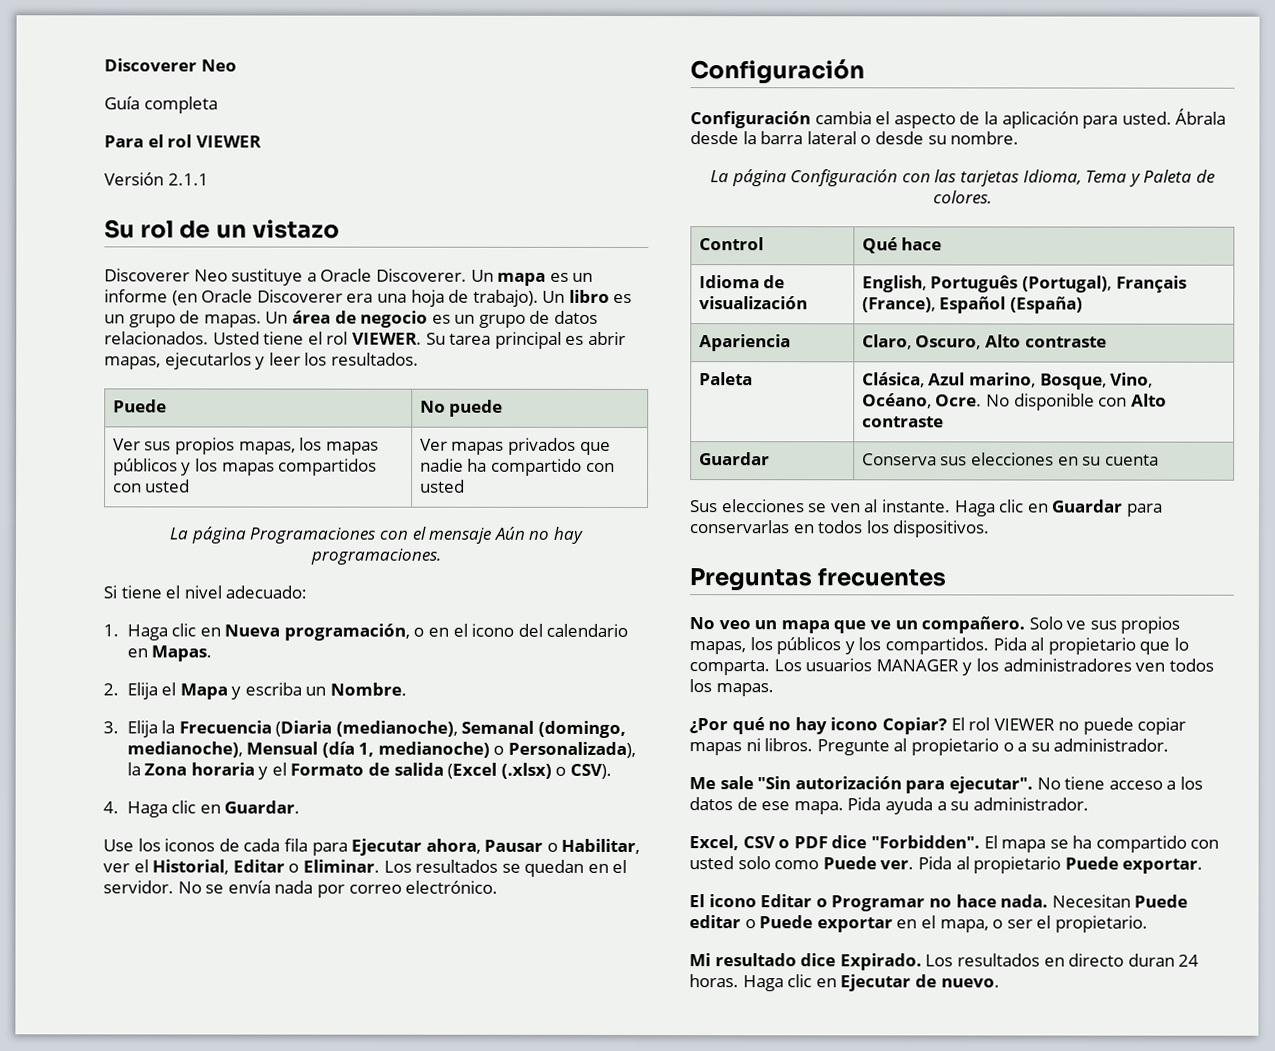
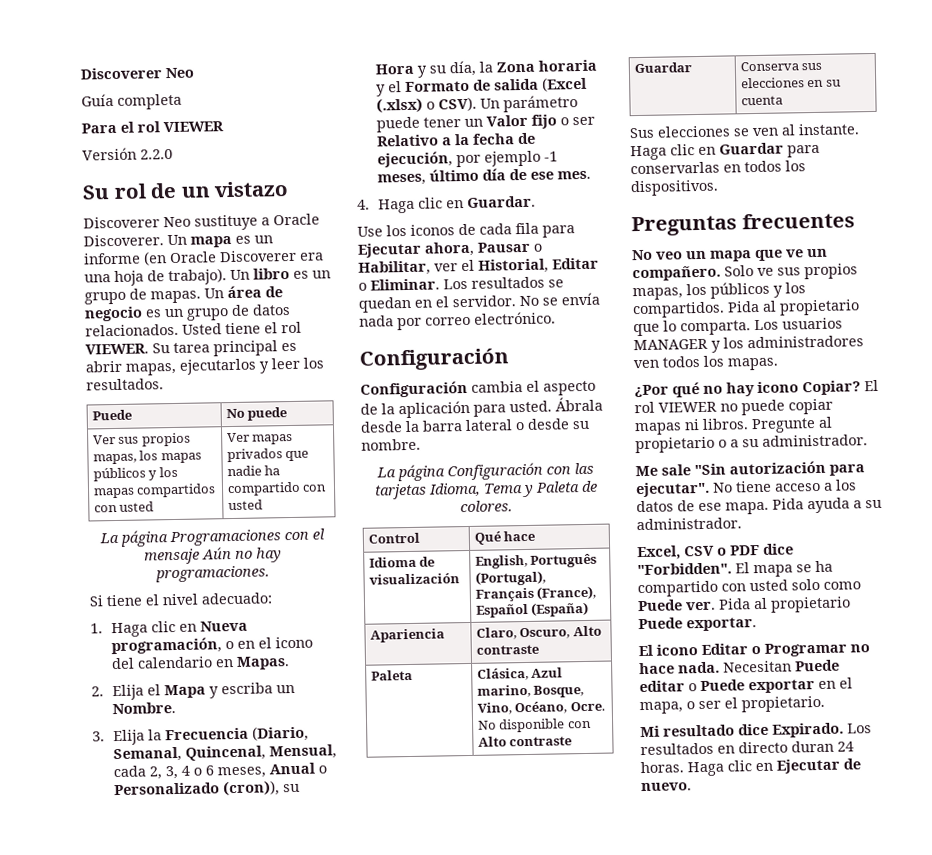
- Versión 2.1.1
+ Versión 2.2.0
- 3. Elija la Frecuencia (Diaria (medianoche), Semanal (domingo, medianoche), Mensual (día 1, medianoche) o Personalizada), la Zona horaria y el Formato de salida (Excel (.xlsx) o CSV).
+ 3. Elija la Frecuencia (Diario, Semanal, Quincenal, Mensual, cada 2, 3, 4 o 6 meses, Anual o Personalizado (cron)), su Hora y su día, la Zona horaria y el Formato de salida (Excel (.xlsx) o CSV). Un parámetro puede tener un Valor fijo o ser Relativo a la fecha de ejecución, por ejemplo -1 meses, último día de ese mes.

